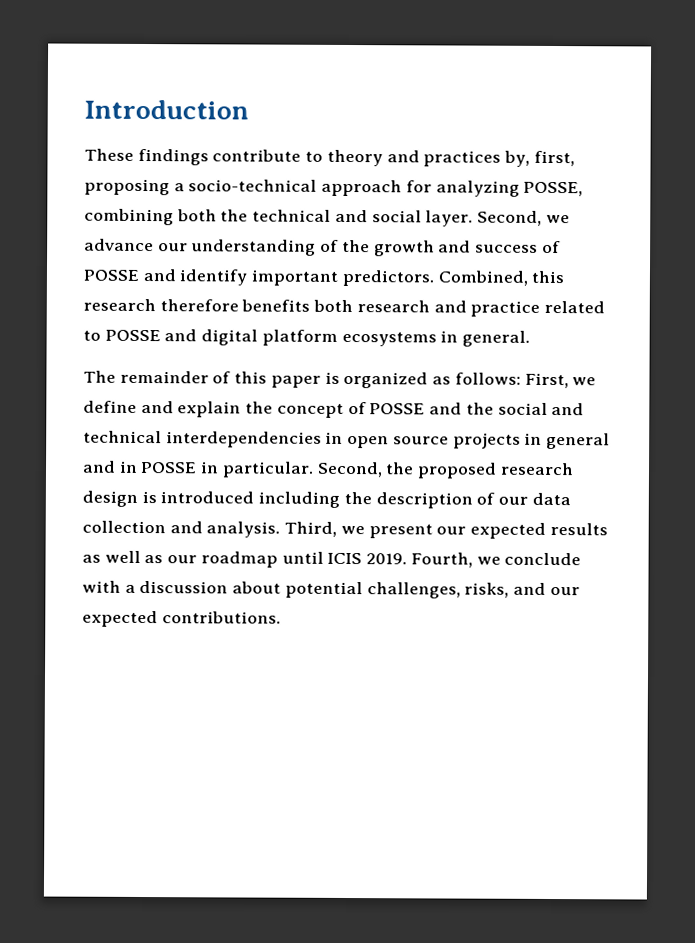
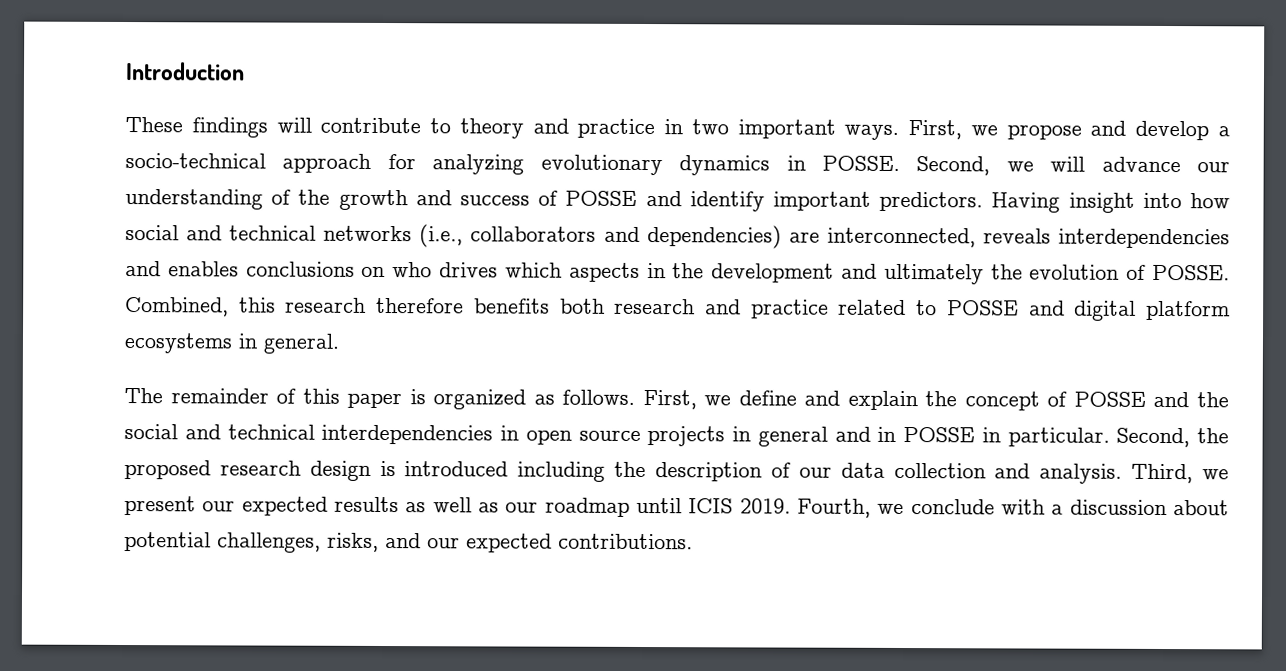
- These findings contribute to theory and practices by, first, proposing a socio-technical approach for analyzing POSSE, combining both the technical and social layer.
+ These findings will contribute to theory and practice in two important ways. First, we propose and develop a socio-technical approach for analyzing evolutionary dynamics in POSSE.
- Second, we advance our understanding of the growth and success of POSSE and identify important predictors.
+ Second, we will advance our understanding of the growth and success of POSSE and identify important predictors.
+ Having insight into how social and technical networks (i.e., collaborators and dependencies) are interconnected, reveals interdependencies and enables conclusions on who drives which aspects in the development and ultimately the evolution of POSSE.
- The remainder of this paper is organized as follows: First, we define and explain the concept of POSSE and the social and technical interdependencies in open source projects in general and in POSSE in particular.
+ The remainder of this paper is organized as follows. First, we define and explain the concept of POSSE and the social and technical interdependencies in open source projects in general and in POSSE in particular.

